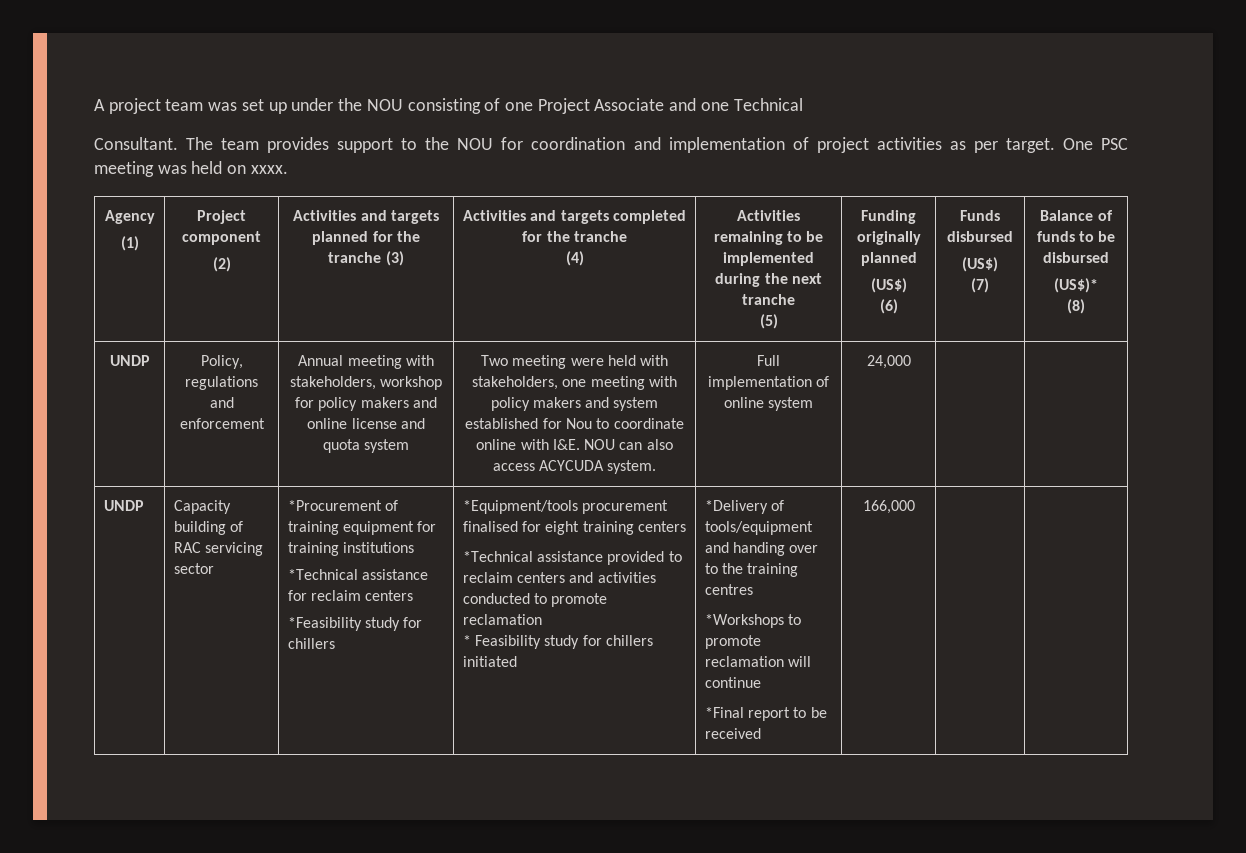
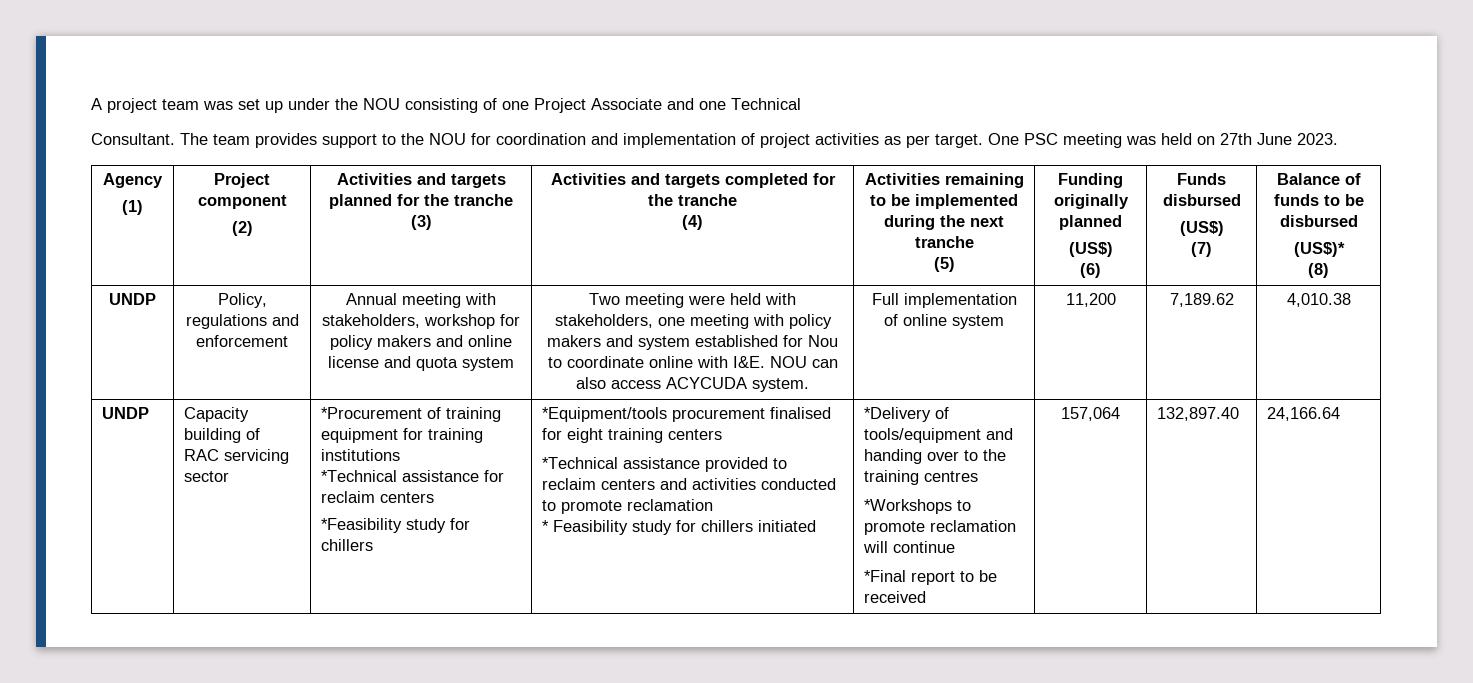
- One PSC meeting was held on xxxx.
+ One PSC meeting was held on 27th June 2023.
- 24,000
+ 11,200 | 7,189.62 | 4,010.38
- 166,000
+ 157,064 | 132,897.40 | 24,166.64

